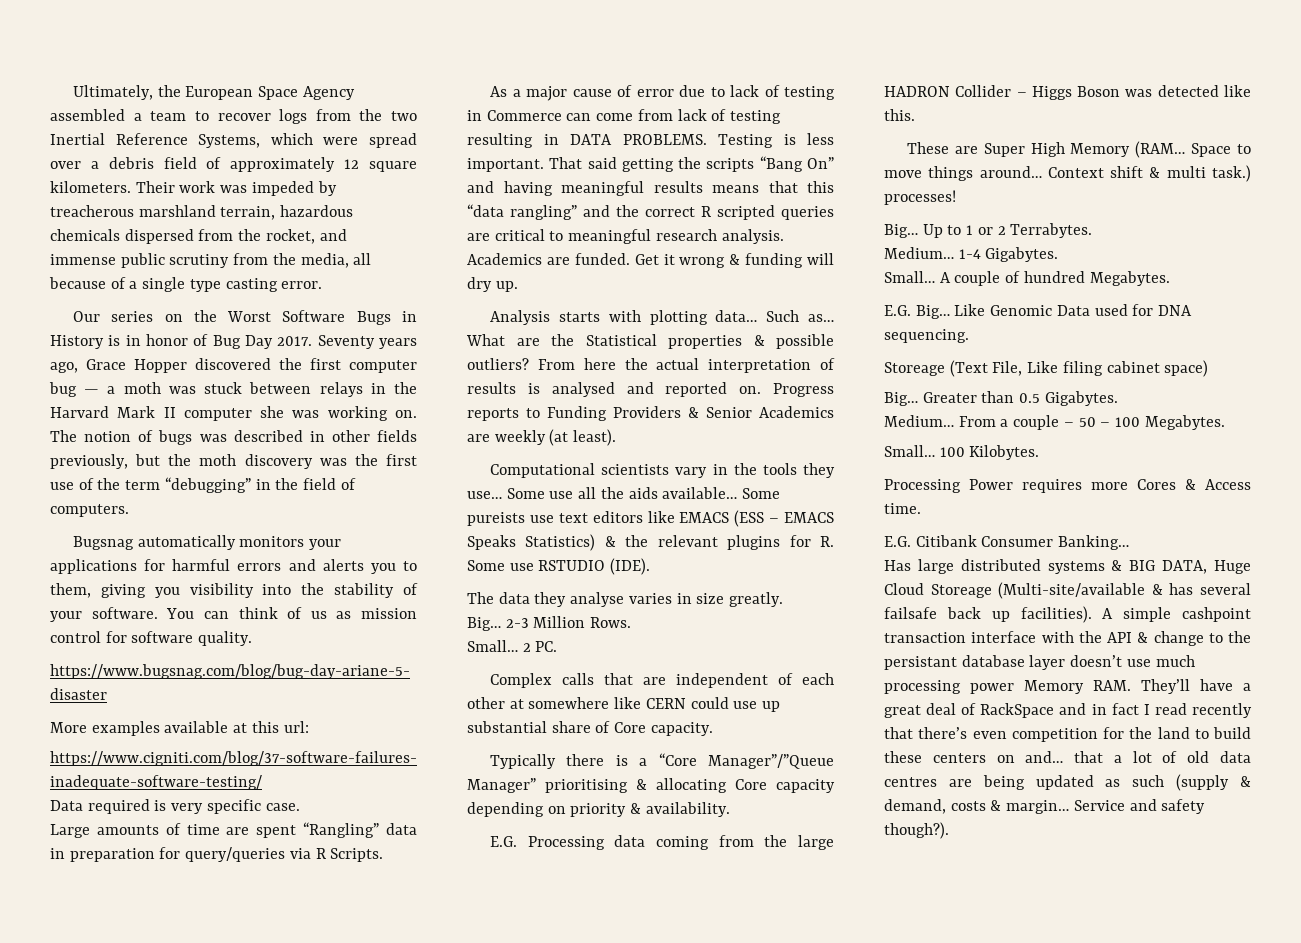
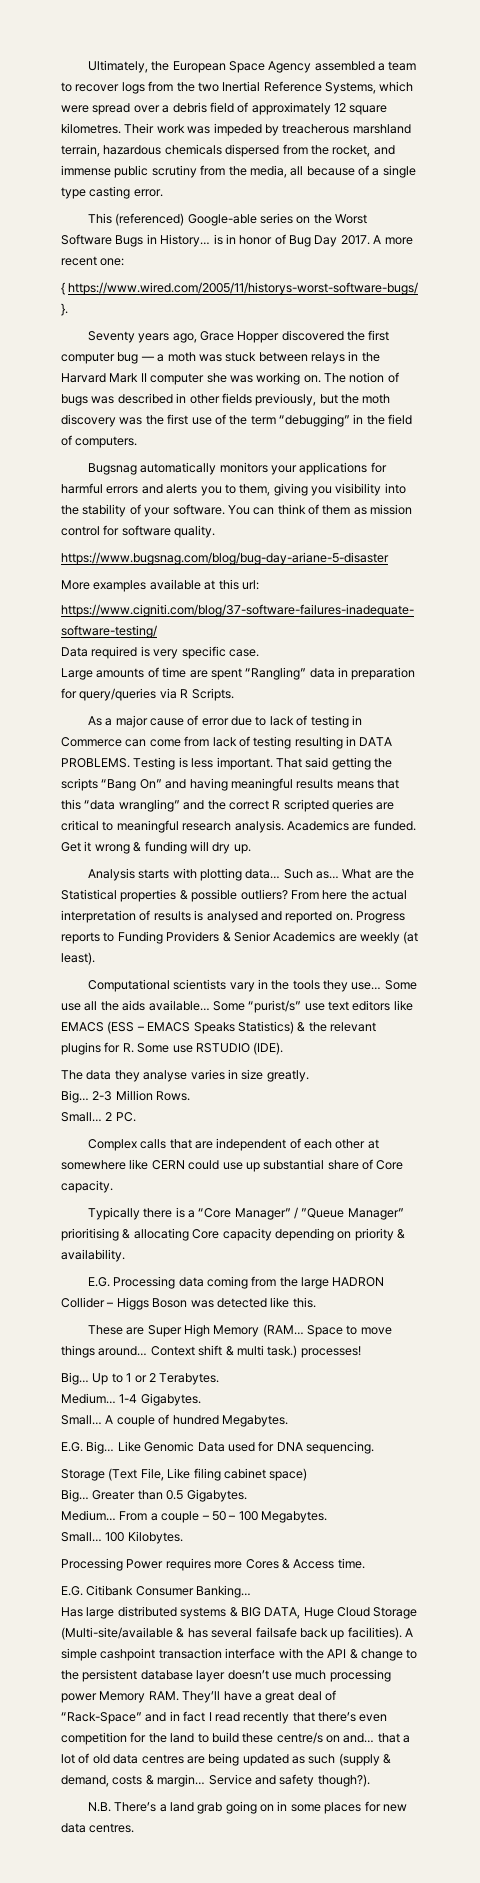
- Ultimately, the European Space Agency assembled a team to recover logs from the two Inertial Reference Systems, which were spread over a debris field of approximately 12 square kilometers.
+ Ultimately, the European Space Agency assembled a team to recover logs from the two Inertial Reference Systems, which were spread over a debris field of approximately 12 square kilometres.
- Our series on the Worst Software Bugs in History is in honor of Bug Day 2017. Seventy years ago, Grace Hopper discovered the first computer bug — a moth was stuck between relays in the Harvard Mark II computer she was working on.
+ This (referenced) Google-able series on the Worst Software Bugs in History… is in honor of Bug Day 2017. A more recent one:
+ { https://www.wired.com/2005/11/historys-worst-software-bugs/ }.
+ Seventy years ago, Grace Hopper discovered the first computer bug — a moth was stuck between relays in the Harvard Mark II computer she was working on.
- You can think of us as mission control for software quality.
+ You can think of them as mission control for software quality.
- That said getting the scripts “Bang On” and having meaningful results means that this “data rangling” and the correct R scripted queries are critical to meaningful research analysis.
+ That said getting the scripts “Bang On” and having meaningful results means that this “data wrangling” and the correct R scripted queries are critical to meaningful research analysis.
- Some pureists use text editors like EMACS (ESS – EMACS Speaks Statistics) & the relevant plugins for R. Some use RSTUDIO (IDE).
+ Some “purist/s” use text editors like EMACS (ESS – EMACS Speaks Statistics) & the relevant plugins for R. Some use RSTUDIO (IDE).
- Typically there is a “Core Manager”/”Queue Manager” prioritising & allocating Core capacity depending on priority & availability.
+ Typically there is a “Core Manager” / ”Queue Manager” prioritising & allocating Core capacity depending on priority & availability.
- Up to 1 or 2 Terrabytes.
+ Up to 1 or 2 Terabytes.
- Storeage (Text File, Like filing cabinet space)
+ Storage (Text File, Like filing cabinet space)
- Has large distributed systems & BIG DATA, Huge Cloud Storeage (Multi-site/available & has several failsafe back up facilities).
+ Has large distributed systems & BIG DATA, Huge Cloud Storage (Multi-site/available & has several failsafe back up facilities).
- A simple cashpoint transaction interface with the API & change to the persistant database layer doesn’t use much processing power Memory RAM. They’ll have a great deal of RackSpace and in fact I read recently that there’s even competition for the land to build these centers on and… that a lot of old data centres are being updated as such (supply & demand, costs & margin…
+ A simple cashpoint transaction interface with the API & change to the persistent database layer doesn’t use much processing power Memory RAM. They’ll have a great deal of “Rack-Space” and in fact I read recently that there’s even competition for the land to build these centre/s on and… that a lot of old data centres are being updated as such (supply & demand, costs & margin…
+ N.B. There’s a land grab going on in some places for new data centres.

